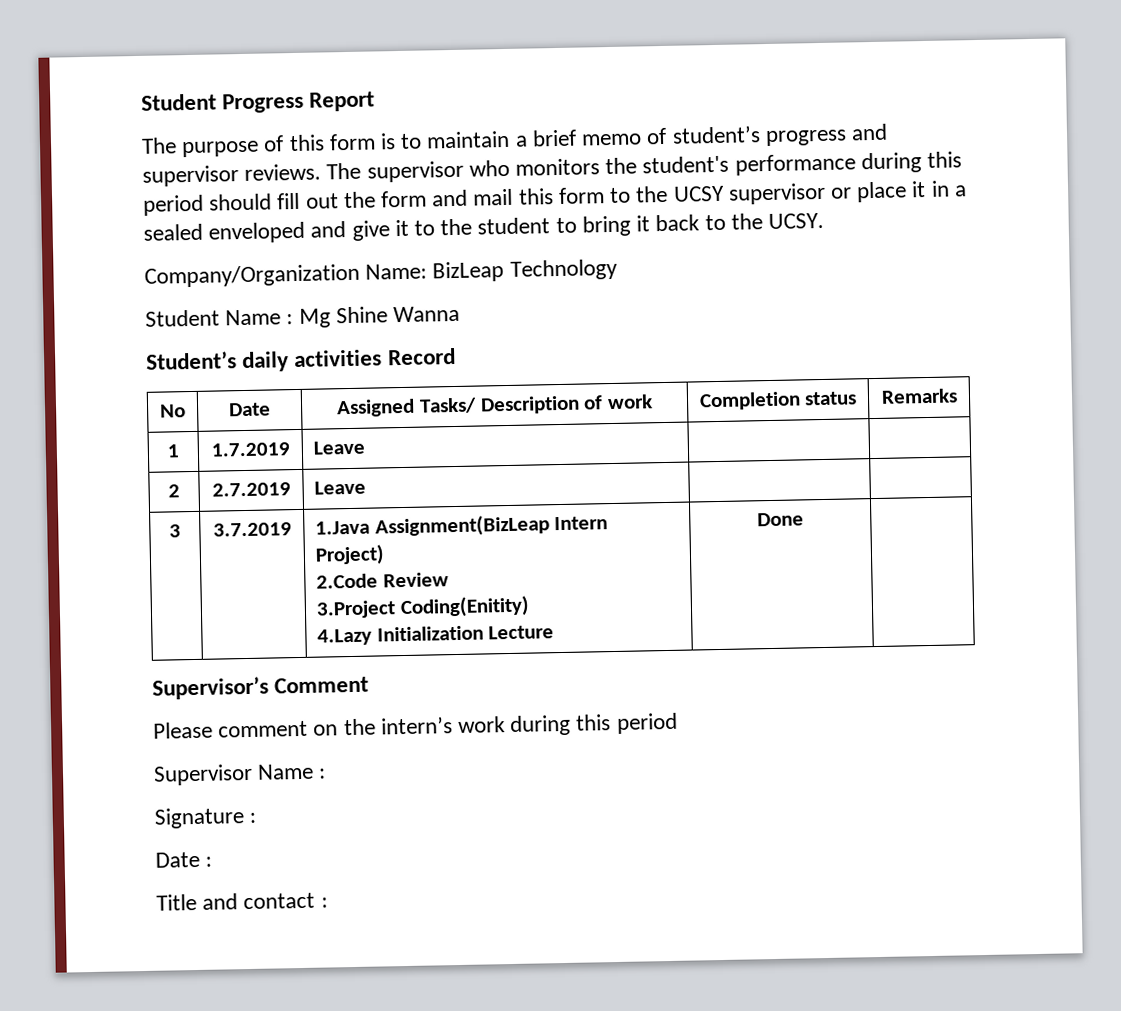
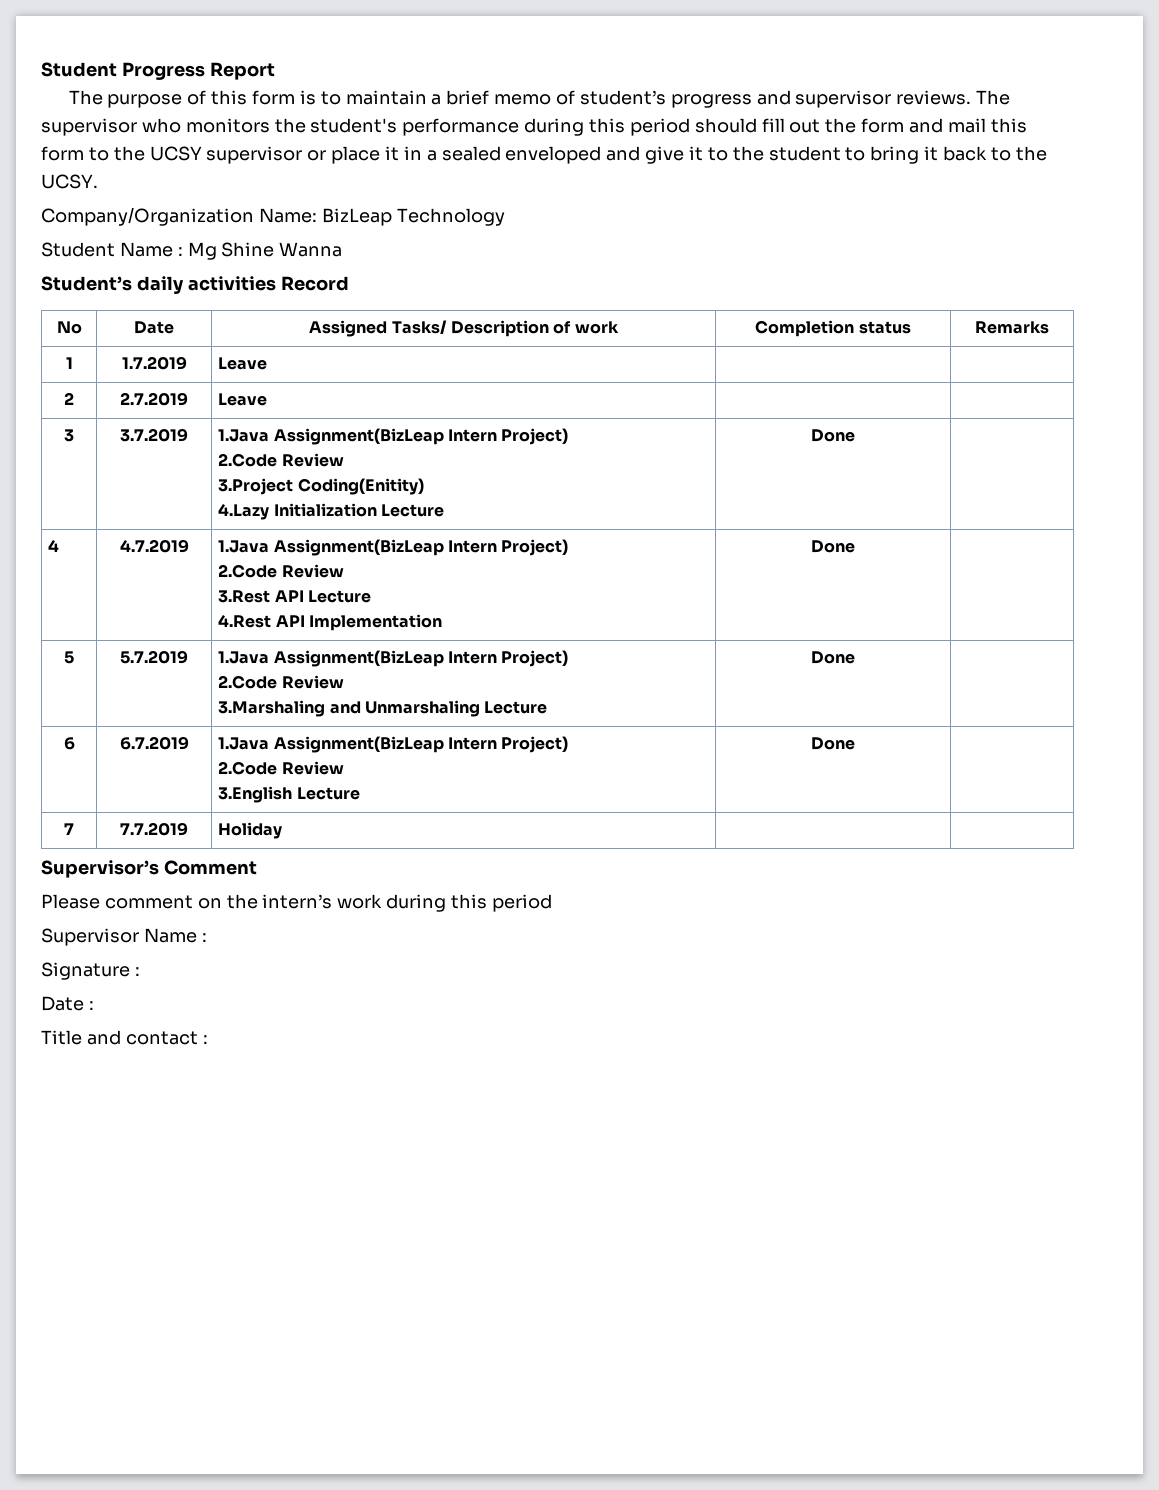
+ 4 | 4.7.2019 | 1.Java Assignment(BizLeap Intern Project)
+ 2.Code Review
+ 3.Rest API Lecture
+ 4.Rest API Implementation | Done |
+ 5 | 5.7.2019 | 1.Java Assignment(BizLeap Intern Project)
+ 2.Code Review
+ 3.Marshaling and Unmarshaling Lecture | Done |
+ 6 | 6.7.2019 | 1.Java Assignment(BizLeap Intern Project)
+ 2.Code Review
+ 3.English Lecture | Done |
+ 7 | 7.7.2019 | Holiday | |

